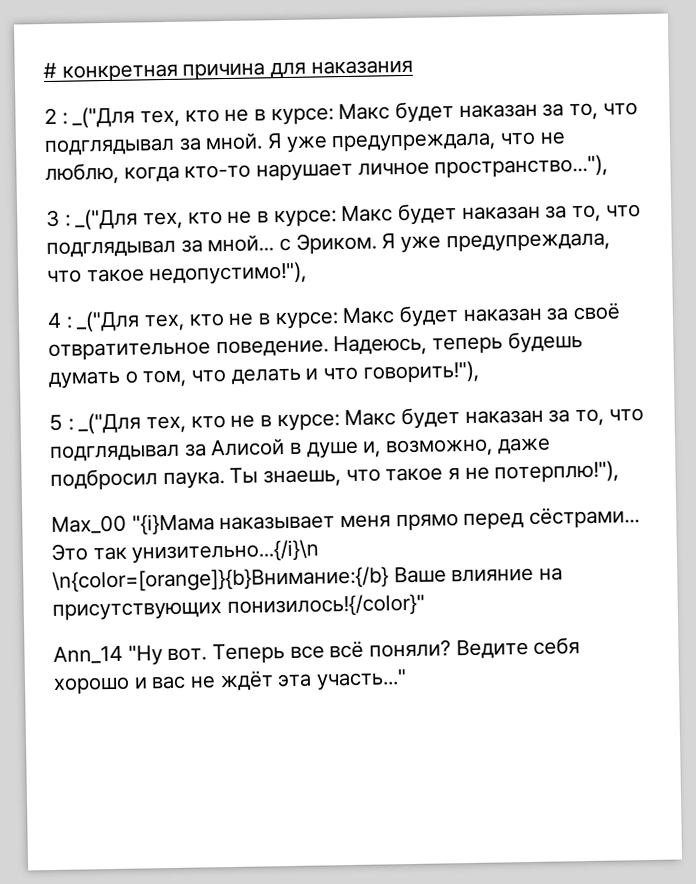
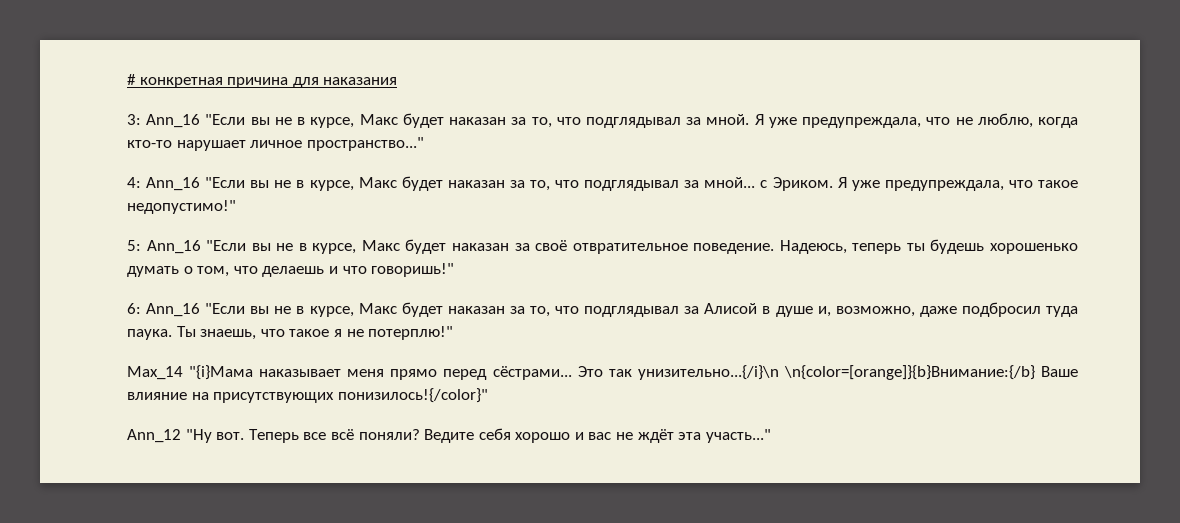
- 2 : _("Для тех, кто не в курсе: Макс будет наказан за то, что подглядывал за мной.
+ 3: Ann_16 "Если вы не в курсе, Макс будет наказан за то, что подглядывал за мной.
- Я уже предупреждала, что не люблю, когда кто-то нарушает личное пространство..."),
- 3 : _("Для тех, кто не в курсе: Макс будет наказан за то, что подглядывал за мной... с Эриком.
+ Я уже предупреждала, что не люблю, когда кто-то нарушает личное пространство..."
+ 4: Ann_16 "Если вы не в курсе, Макс будет наказан за то, что подглядывал за мной... с Эриком.
- Я уже предупреждала, что такое недопустимо!"),
- 4 : _("Для тех, кто не в курсе: Макс будет наказан за своё отвратительное поведение.
+ Я уже предупреждала, что такое недопустимо!"
+ 5: Ann_16 "Если вы не в курсе, Макс будет наказан за своё отвратительное поведение.
- Надеюсь, теперь будешь думать о том, что делать и что говорить!"),
- 5 : _("Для тех, кто не в курсе: Макс будет наказан за то, что подглядывал за Алисой в душе и, возможно, даже подбросил паука.
+ Надеюсь, теперь ты будешь хорошенько думать о том, что делаешь и что говоришь!"
+ 6: Ann_16 "Если вы не в курсе, Макс будет наказан за то, что подглядывал за Алисой в душе и, возможно, даже подбросил туда паука.
- Ты знаешь, что такое я не потерплю!"),
- Max_00 "{i}Мама наказывает меня прямо перед сёстрами...
+ Ты знаешь, что такое я не потерплю!"
+ Max_14 "{i}Мама наказывает меня прямо перед сёстрами...
- Ann_14 "Ну вот.
+ Ann_12 "Ну вот.

